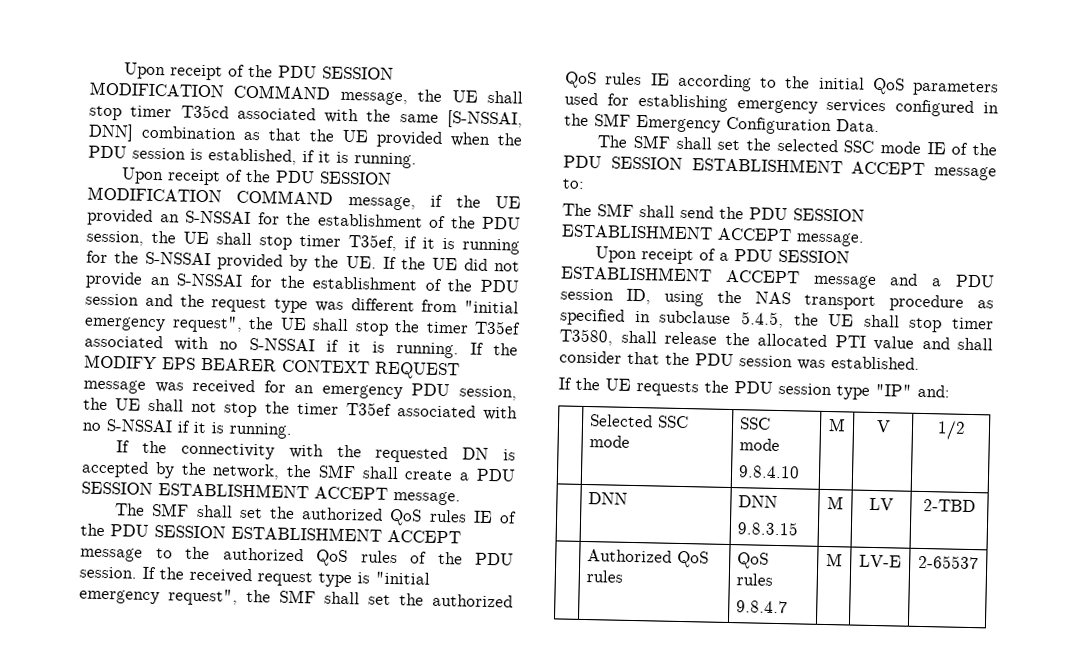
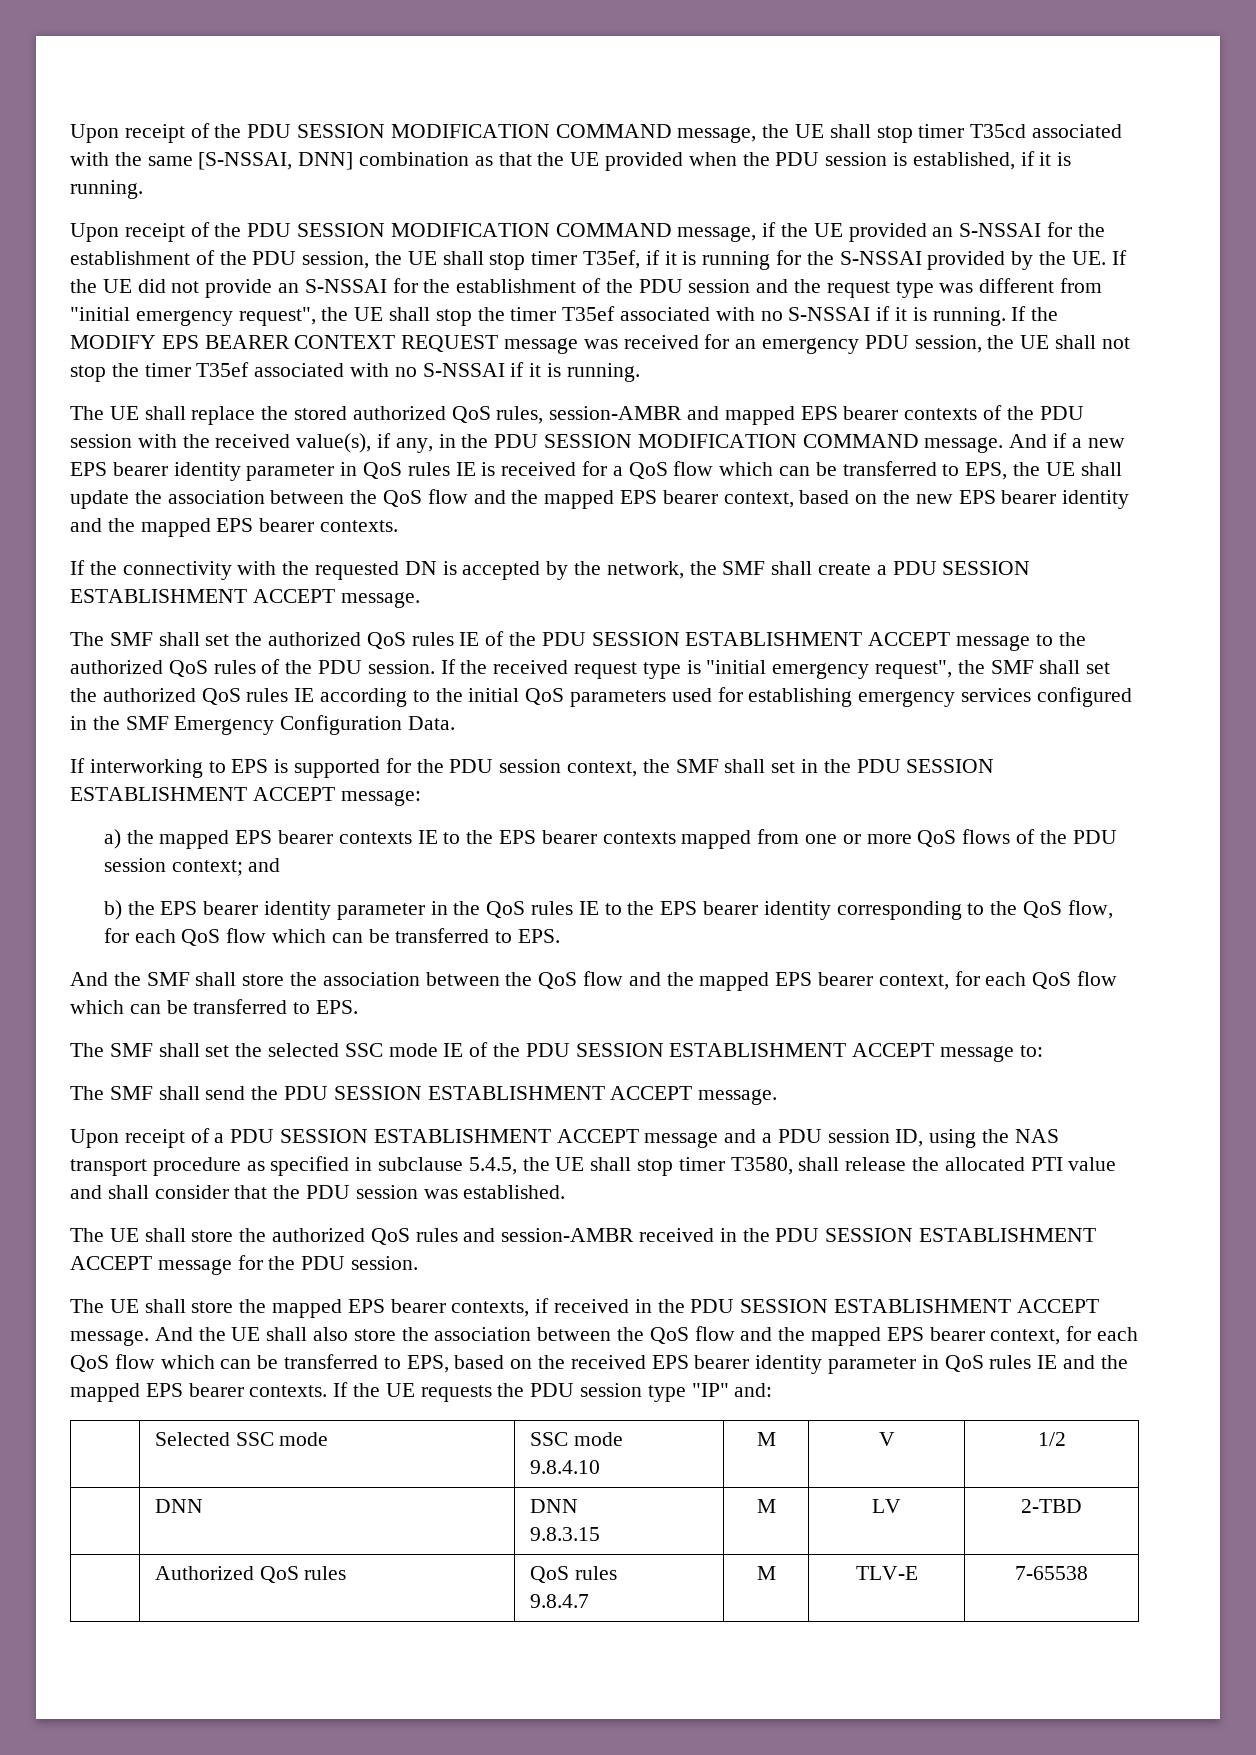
+ The UE shall replace the stored authorized QoS rules, session-AMBR and mapped EPS bearer contexts of the PDU session with the received value(s), if any, in the PDU SESSION MODIFICATION COMMAND message. And if a new EPS bearer identity parameter in QoS rules IE is received for a QoS flow which can be transferred to EPS, the UE shall update the association between the QoS flow and the mapped EPS bearer context, based on the new EPS bearer identity and the mapped EPS bearer contexts.
+ If interworking to EPS is supported for the PDU session context, the SMF shall set in the PDU SESSION ESTABLISHMENT ACCEPT message:
+ a) the mapped EPS bearer contexts IE to the EPS bearer contexts mapped from one or more QoS flows of the PDU session context; and
+ b) the EPS bearer identity parameter in the QoS rules IE to the EPS bearer identity corresponding to the QoS flow, for each QoS flow which can be transferred to EPS.
+ And the SMF shall store the association between the QoS flow and the mapped EPS bearer context, for each QoS flow which can be transferred to EPS.
+ The UE shall store the authorized QoS rules and session-AMBR received in the PDU SESSION ESTABLISHMENT ACCEPT message for the PDU session.
+ The UE shall store the mapped EPS bearer contexts, if received in the PDU SESSION ESTABLISHMENT ACCEPT message. And the UE shall also store the association between the QoS flow and the mapped EPS bearer context, for each QoS flow which can be transferred to EPS, based on the received EPS bearer identity parameter in QoS rules IE and the mapped EPS bearer contexts.
  | Authorized QoS rules | QoS rules
- 9.8.4.7 | M | LV-E | 2-65537
+ 9.8.4.7 | M | TLV-E | 7-65538

